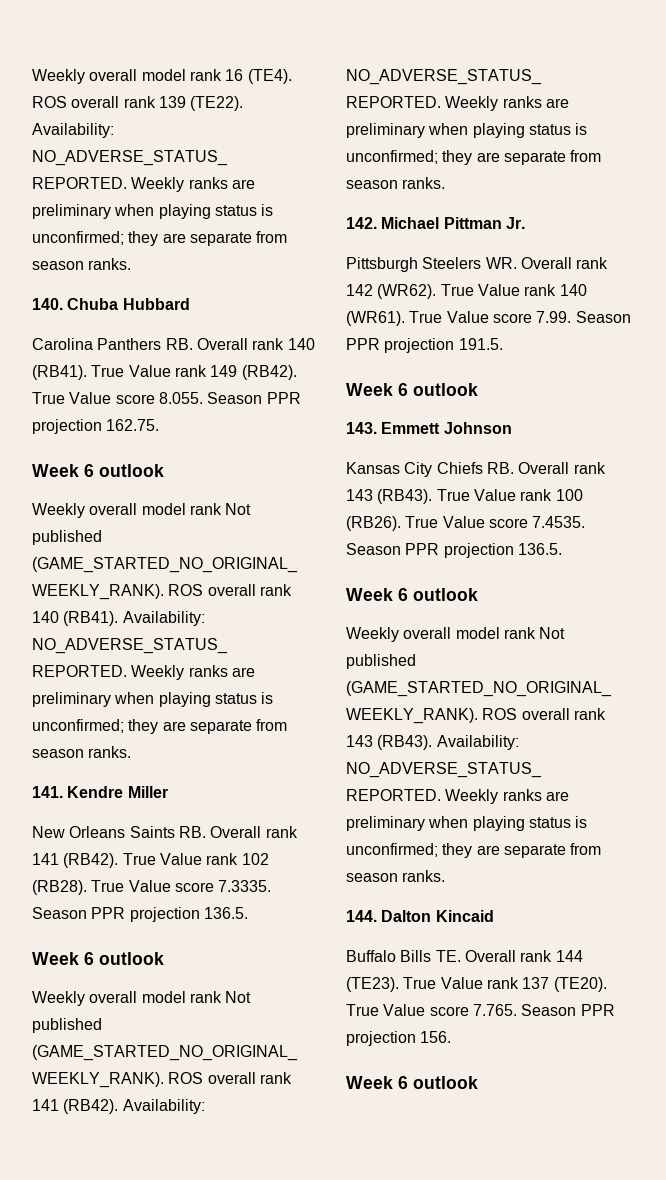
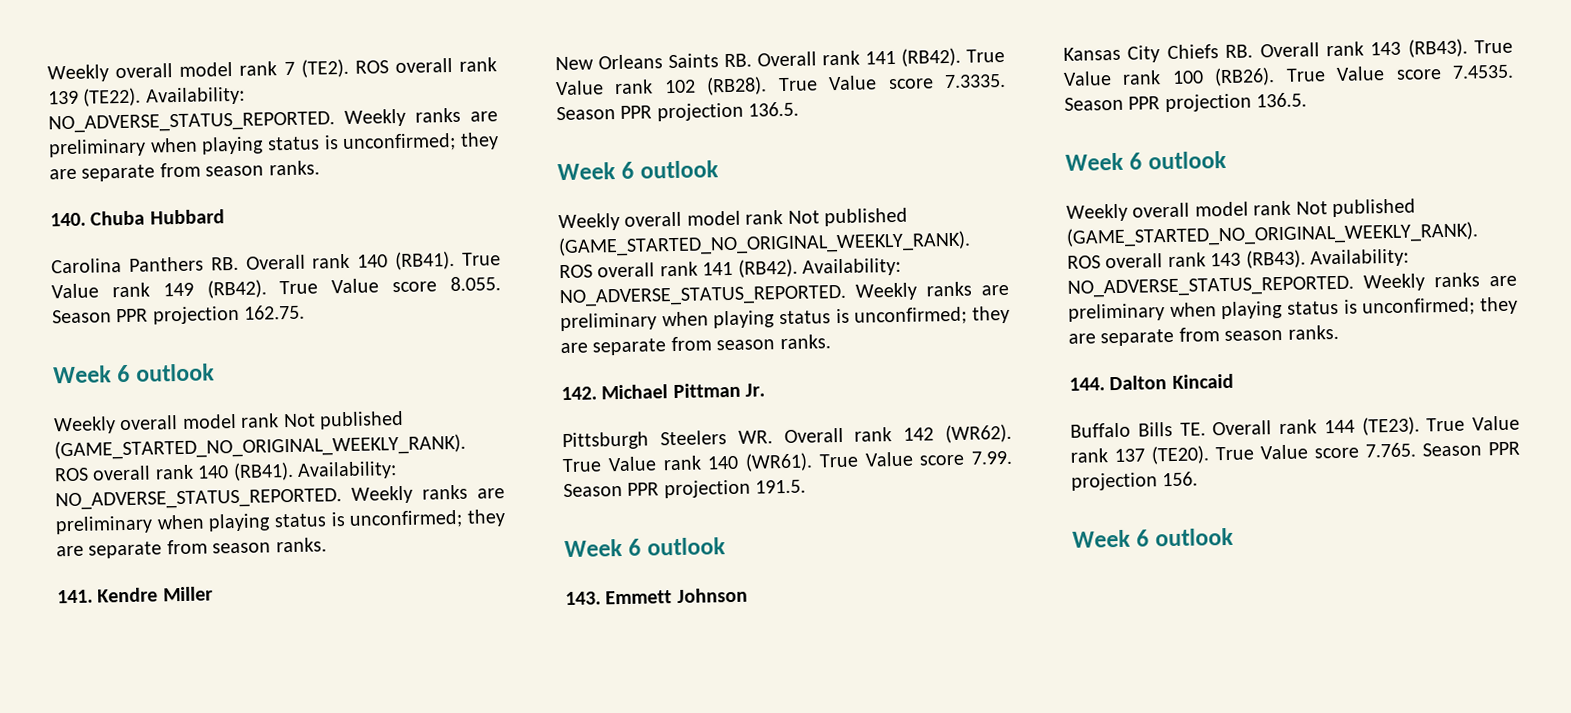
- Weekly overall model rank 16 (TE4).
+ Weekly overall model rank 7 (TE2).

